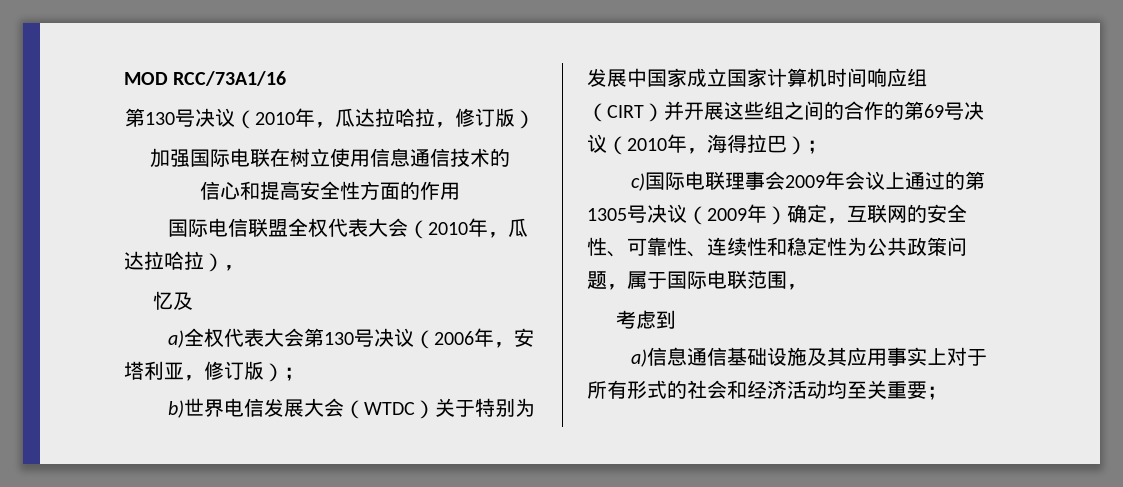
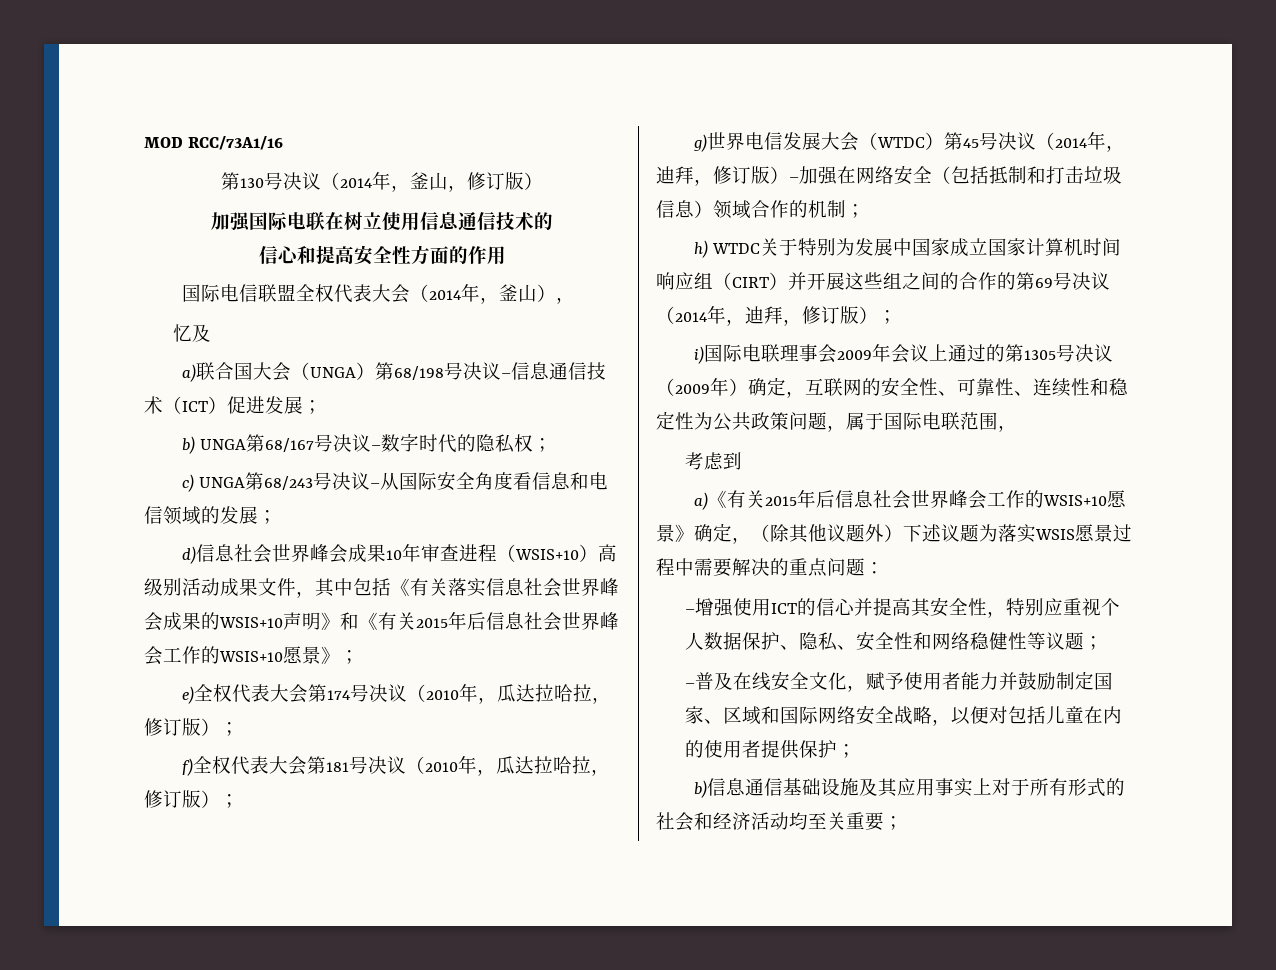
- 第130号决议（2010年，瓜达拉哈拉，修订版）
+ 第130号决议（2014年，釜山，修订版）
- 国际电信联盟全权代表大会（2010年，瓜达拉哈拉），
+ 国际电信联盟全权代表大会（2014年，釜山），
  忆及
- a)全权代表大会第130号决议（2006年，安塔利亚，修订版）；
- b)世界电信发展大会（WTDC）关于特别为发展中国家成立国家计算机时间响应组（CIRT）并开展这些组之间的合作的第69号决议（2010年，海得拉巴）；
- c)国际电联理事会2009年会议上通过的第1305号决议（2009年）确定，互联网的安全性、可靠性、连续性和稳定性为公共政策问题，属于国际电联范围，
+ a)联合国大会（UNGA）第68/198号决议–信息通信技术（ICT）促进发展；
+ b) UNGA第68/167号决议–数字时代的隐私权；
+ c) UNGA第68/243号决议–从国际安全角度看信息和电信领域的发展；
+ d)信息社会世界峰会成果10年审查进程（WSIS+10）高级别活动成果文件，其中包括《有关落实信息社会世界峰会成果的WSIS+10声明》和《有关2015年后信息社会世界峰会工作的WSIS+10愿景》；
+ e)全权代表大会第174号决议（2010年，瓜达拉哈拉，修订版）；
+ f)全权代表大会第181号决议（2010年，瓜达拉哈拉，修订版）；
+ g)世界电信发展大会（WTDC）第45号决议（2014年，迪拜，修订版）–加强在网络安全（包括抵制和打击垃圾信息）领域合作的机制；
+ h) WTDC关于特别为发展中国家成立国家计算机时间响应组（CIRT）并开展这些组之间的合作的第69号决议（2014年，迪拜，修订版）；
+ i)国际电联理事会2009年会议上通过的第1305号决议（2009年）确定，互联网的安全性、可靠性、连续性和稳定性为公共政策问题，属于国际电联范围，
- a)信息通信基础设施及其应用事实上对于所有形式的社会和经济活动均至关重要；
+ a)《有关2015年后信息社会世界峰会工作的WSIS+10愿景》确定，（除其他议题外）下述议题为落实WSIS愿景过程中需要解决的重点问题：
+ –增强使用ICT的信心并提高其安全性，特别应重视个人数据保护、隐私、安全性和网络稳健性等议题；
+ –普及在线安全文化，赋予使用者能力并鼓励制定国家、区域和国际网络安全战略，以便对包括儿童在内的使用者提供保护；
+ b)信息通信基础设施及其应用事实上对于所有形式的社会和经济活动均至关重要；

